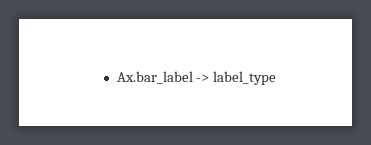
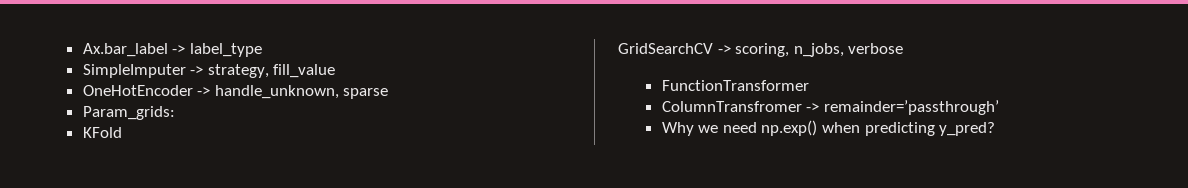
+ SimpleImputer -> strategy, fill_value
+ OneHotEncoder -> handle_unknown, sparse
+ Param_grids:
+ KFold
+ GridSearchCV -> scoring, n_jobs, verbose
+ FunctionTransformer
+ ColumnTransfromer -> remainder=’passthrough’
+ Why we need np.exp() when predicting y_pred?

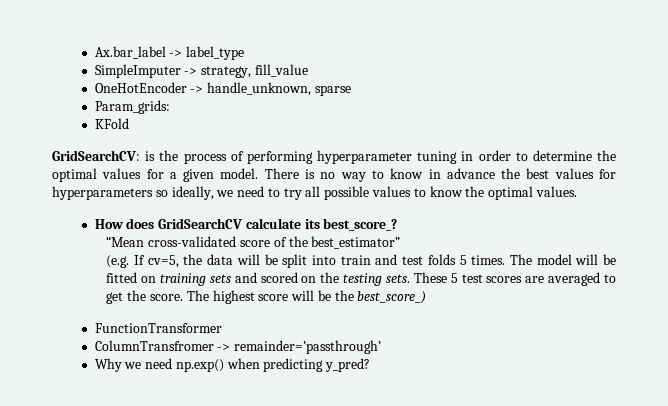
- GridSearchCV -> scoring, n_jobs, verbose
+ GridSearchCV: is the process of performing hyperparameter tuning in order to determine the optimal values for a given model. There is no way to know in advance the best values for hyperparameters so ideally, we need to try all possible values to know the optimal values.
+ How does GridSearchCV calculate its best_score_?
+ “Mean cross-validated score of the best_estimator”
+ (e.g. If cv=5, the data will be split into train and test folds 5 times. The model will be fitted on training sets and scored on the testing sets. These 5 test scores are averaged to get the score. The highest score will be the best_score_)

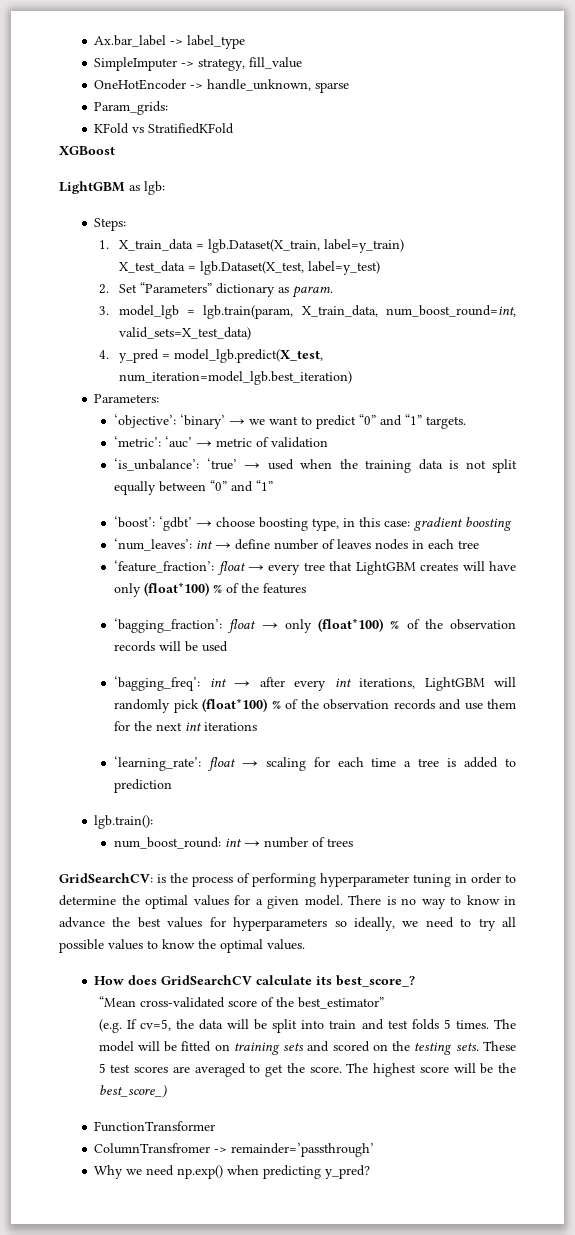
- KFold
+ KFold vs StratifiedKFold
+ XGBoost
+ LightGBM as lgb:
+ Steps:
+ 1. X_train_data = lgb.Dataset(X_train, label=y_train)
+ X_test_data = lgb.Dataset(X_test, label=y_test)
+ 2. Set “Parameters” dictionary as param.
+ 3. model_lgb = lgb.train(param, X_train_data, num_boost_round=int, valid_sets=X_test_data)
+ 4. y_pred = model_lgb.predict(X_test, num_iteration=model_lgb.best_iteration)
+ Parameters:
+ ‘objective’: ‘binary’ → we want to predict “0” and “1” targets.
+ ‘metric’: ‘auc’ → metric of validation
+ ‘is_unbalance’: ‘true’ → used when the training data is not split equally between “0” and “1”
+ ‘boost’: ‘gdbt’ → choose boosting type, in this case: gradient boosting
+ ‘num_leaves’: int → define number of leaves nodes in each tree
+ ‘feature_fraction’: float → every tree that LightGBM creates will have only (float*100) % of the features
+ ‘bagging_fraction’: float → only (float*100) % of the observation records will be used
+ ‘bagging_freq’: int → after every int iterations, LightGBM will randomly pick (float*100) % of the observation records and use them for the next int iterations
+ ‘learning_rate’: float → scaling for each time a tree is added to prediction
+ lgb.train():
+ num_boost_round: int → number of trees

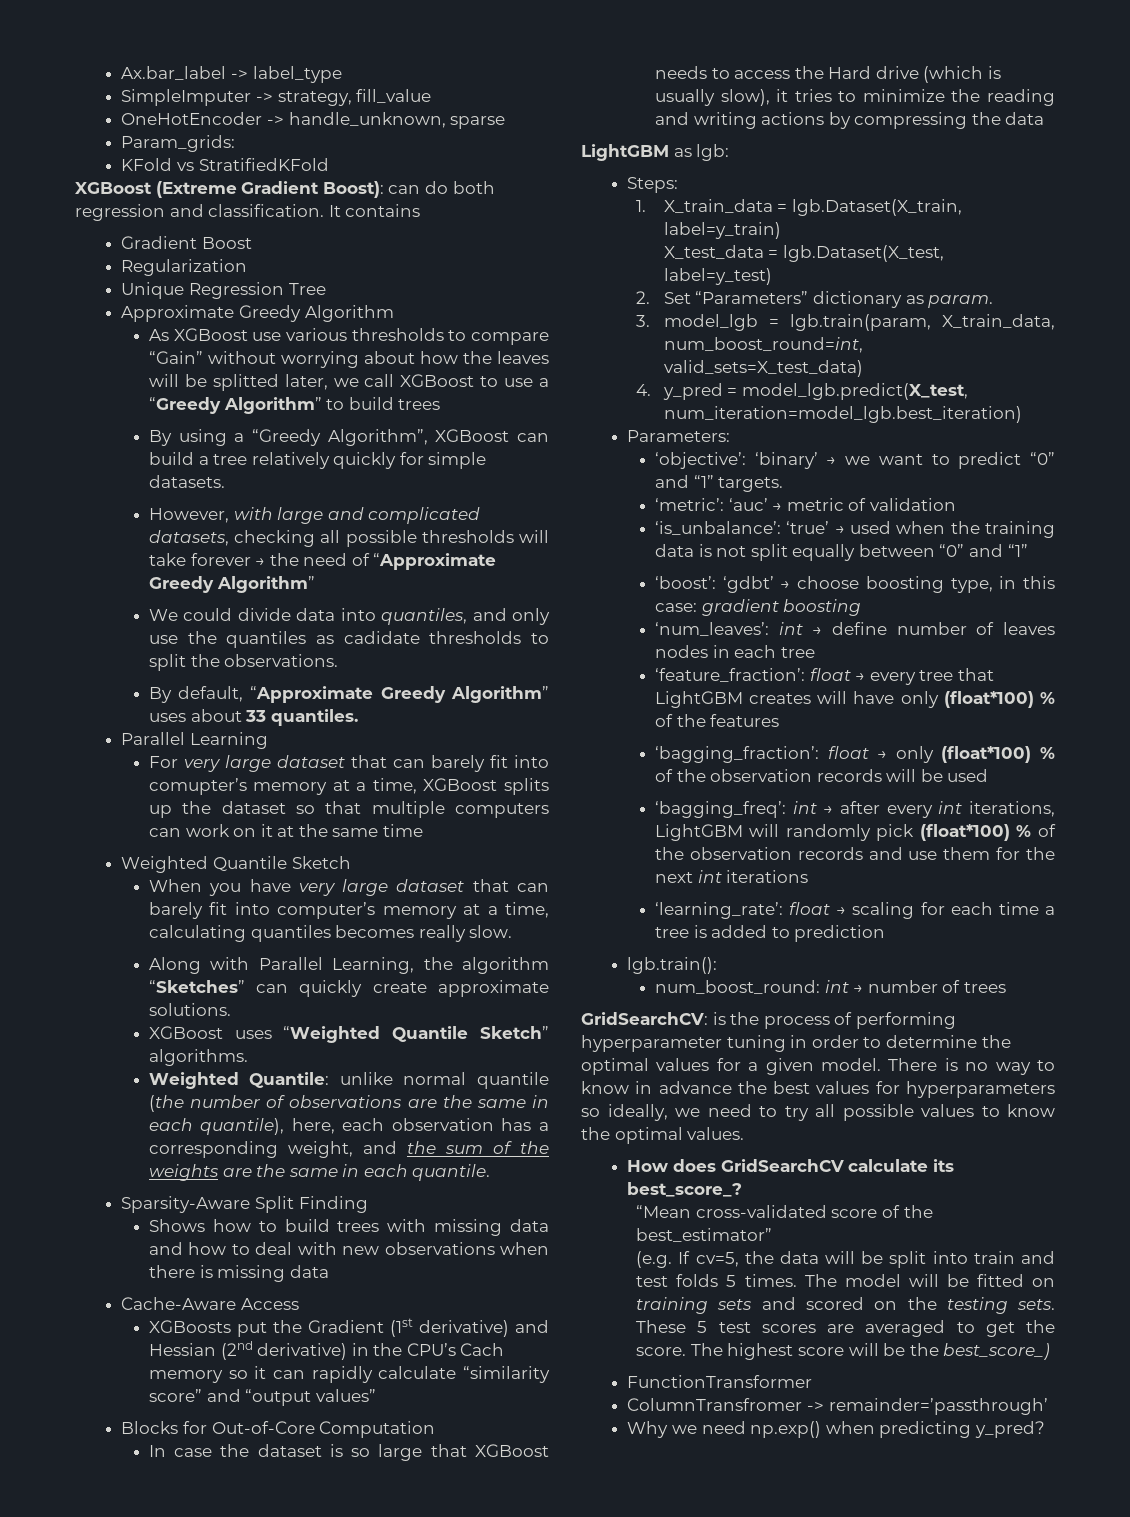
- XGBoost
+ XGBoost (Extreme Gradient Boost): can do both regression and classification. It contains
+ Gradient Boost
+ Regularization
+ Unique Regression Tree
+ Approximate Greedy Algorithm
+ As XGBoost use various thresholds to compare “Gain” without worrying about how the leaves will be splitted later, we call XGBoost to use a “Greedy Algorithm” to build trees
+ By using a “Greedy Algorithm”, XGBoost can build a tree relatively quickly for simple datasets.
+ However, with large and complicated datasets, checking all possible thresholds will take forever → the need of “Approximate Greedy Algorithm”
+ We could divide data into quantiles, and only use the quantiles as cadidate thresholds to split the observations.
+ By default, “Approximate Greedy Algorithm” uses about 33 quantiles.
+ Parallel Learning
+ For very large dataset that can barely fit into comupter’s memory at a time, XGBoost splits up the dataset so that multiple computers can work on it at the same time
+ Weighted Quantile Sketch
+ When you have very large dataset that can barely fit into computer’s memory at a time, calculating quantiles becomes really slow.
+ Along with Parallel Learning, the algorithm “Sketches” can quickly create approximate solutions.
+ XGBoost uses “Weighted Quantile Sketch” algorithms.
+ Weighted Quantile: unlike normal quantile (the number of observations are the same in each quantile), here, each observation has a corresponding weight, and the sum of the weights are the same in each quantile.
+ Sparsity-Aware Split Finding
+ Shows how to build trees with missing data and how to deal with new observations when there is missing data
+ Cache-Aware Access
+ XGBoosts put the Gradient (1st derivative) and Hessian (2nd derivative) in the CPU’s Cach memory so it can rapidly calculate “similarity score” and “output values”
+ Blocks for Out-of-Core Computation
+ In case the dataset is so large that XGBoost needs to access the Hard drive (which is usually slow), it tries to minimize the reading and writing actions by compressing the data

